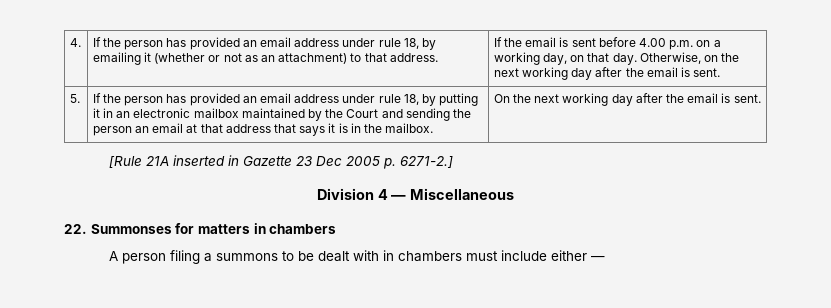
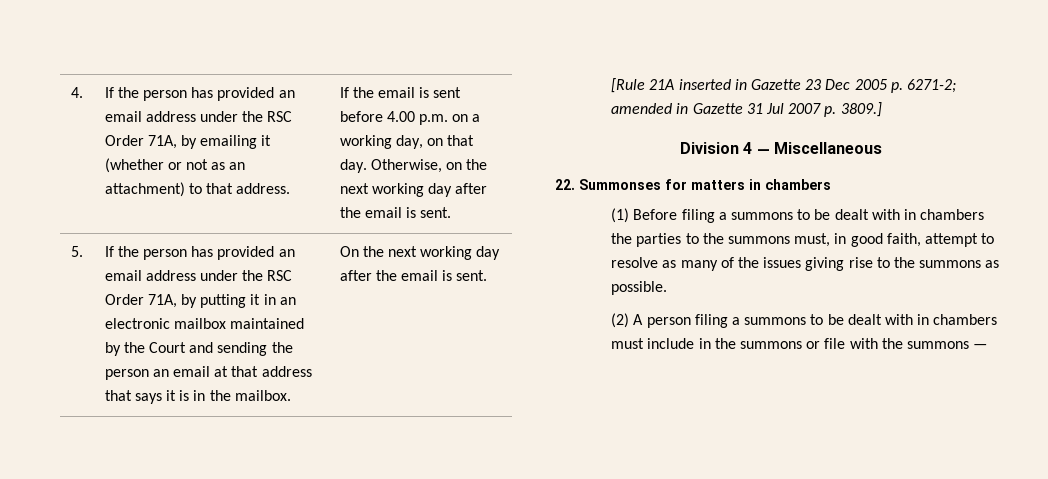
- If the person has provided an email address under rule 18, by emailing it (whether or not as an attachment) to that address.
+ If the person has provided an email address under the RSC Order 71A, by emailing it (whether or not as an attachment) to that address.
- If the person has provided an email address under rule 18, by putting it in an electronic mailbox maintained by the Court and sending the person an email at that address that says it is in the mailbox.
+ If the person has provided an email address under the RSC Order 71A, by putting it in an electronic mailbox maintained by the Court and sending the person an email at that address that says it is in the mailbox.
- [Rule 21A inserted in Gazette 23 Dec 2005 p. 6271-2.]
+ [Rule 21A inserted in Gazette 23 Dec 2005 p. 6271-2; amended in Gazette 31 Jul 2007 p. 3809.]
- A person filing a summons to be dealt with in chambers must include either —
+ (1) Before filing a summons to be dealt with in chambers the parties to the summons must, in good faith, attempt to resolve as many of the issues giving rise to the summons as possible.
+ (2) A person filing a summons to be dealt with in chambers must include in the summons or file with the summons —

